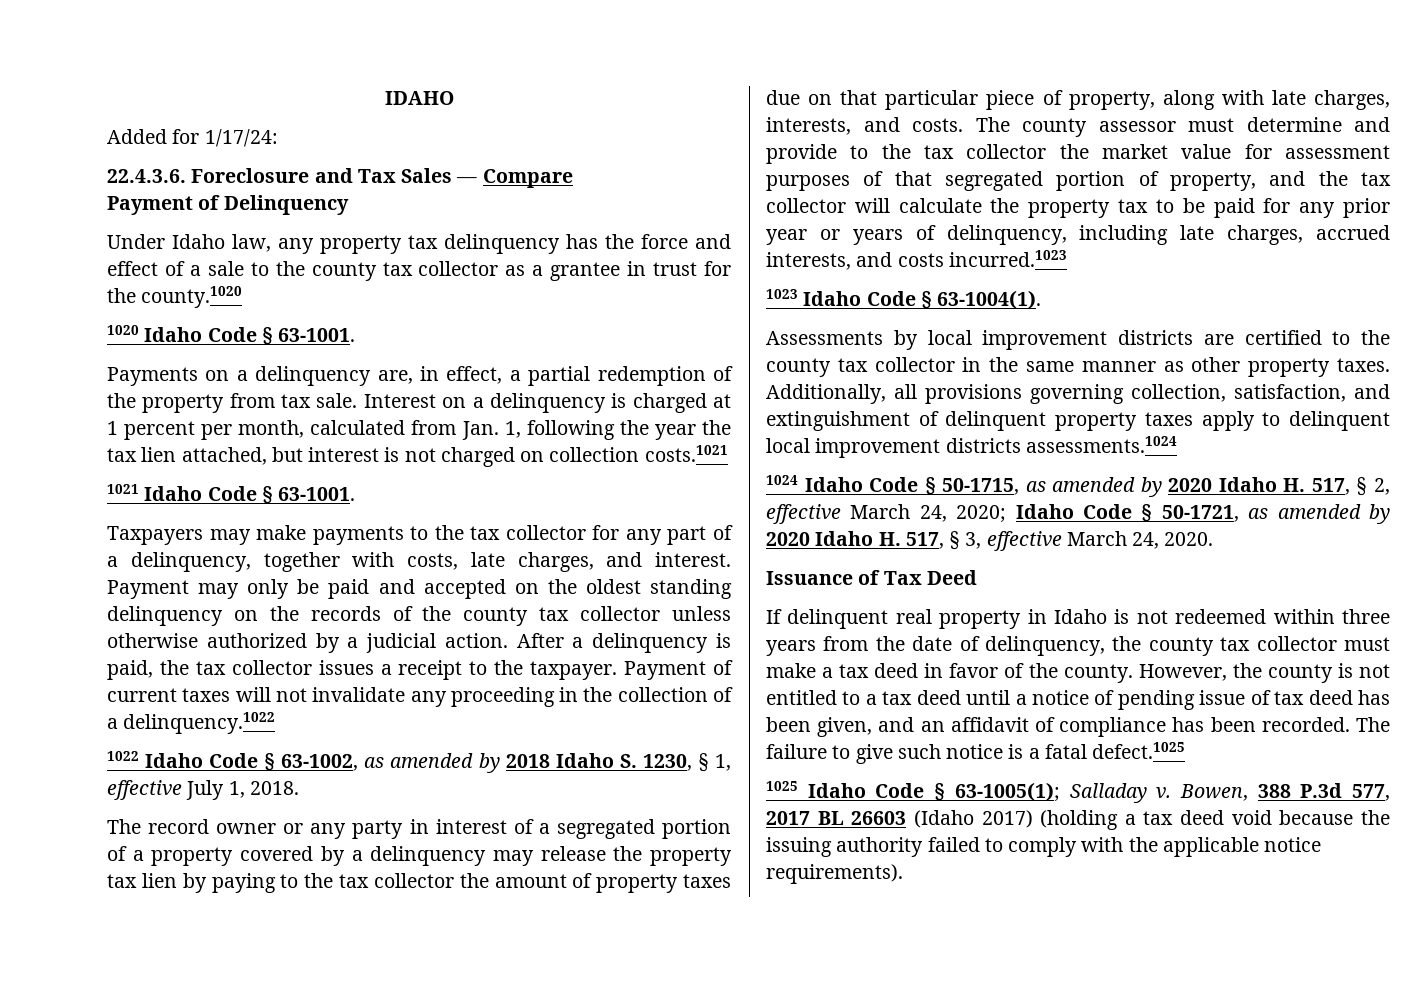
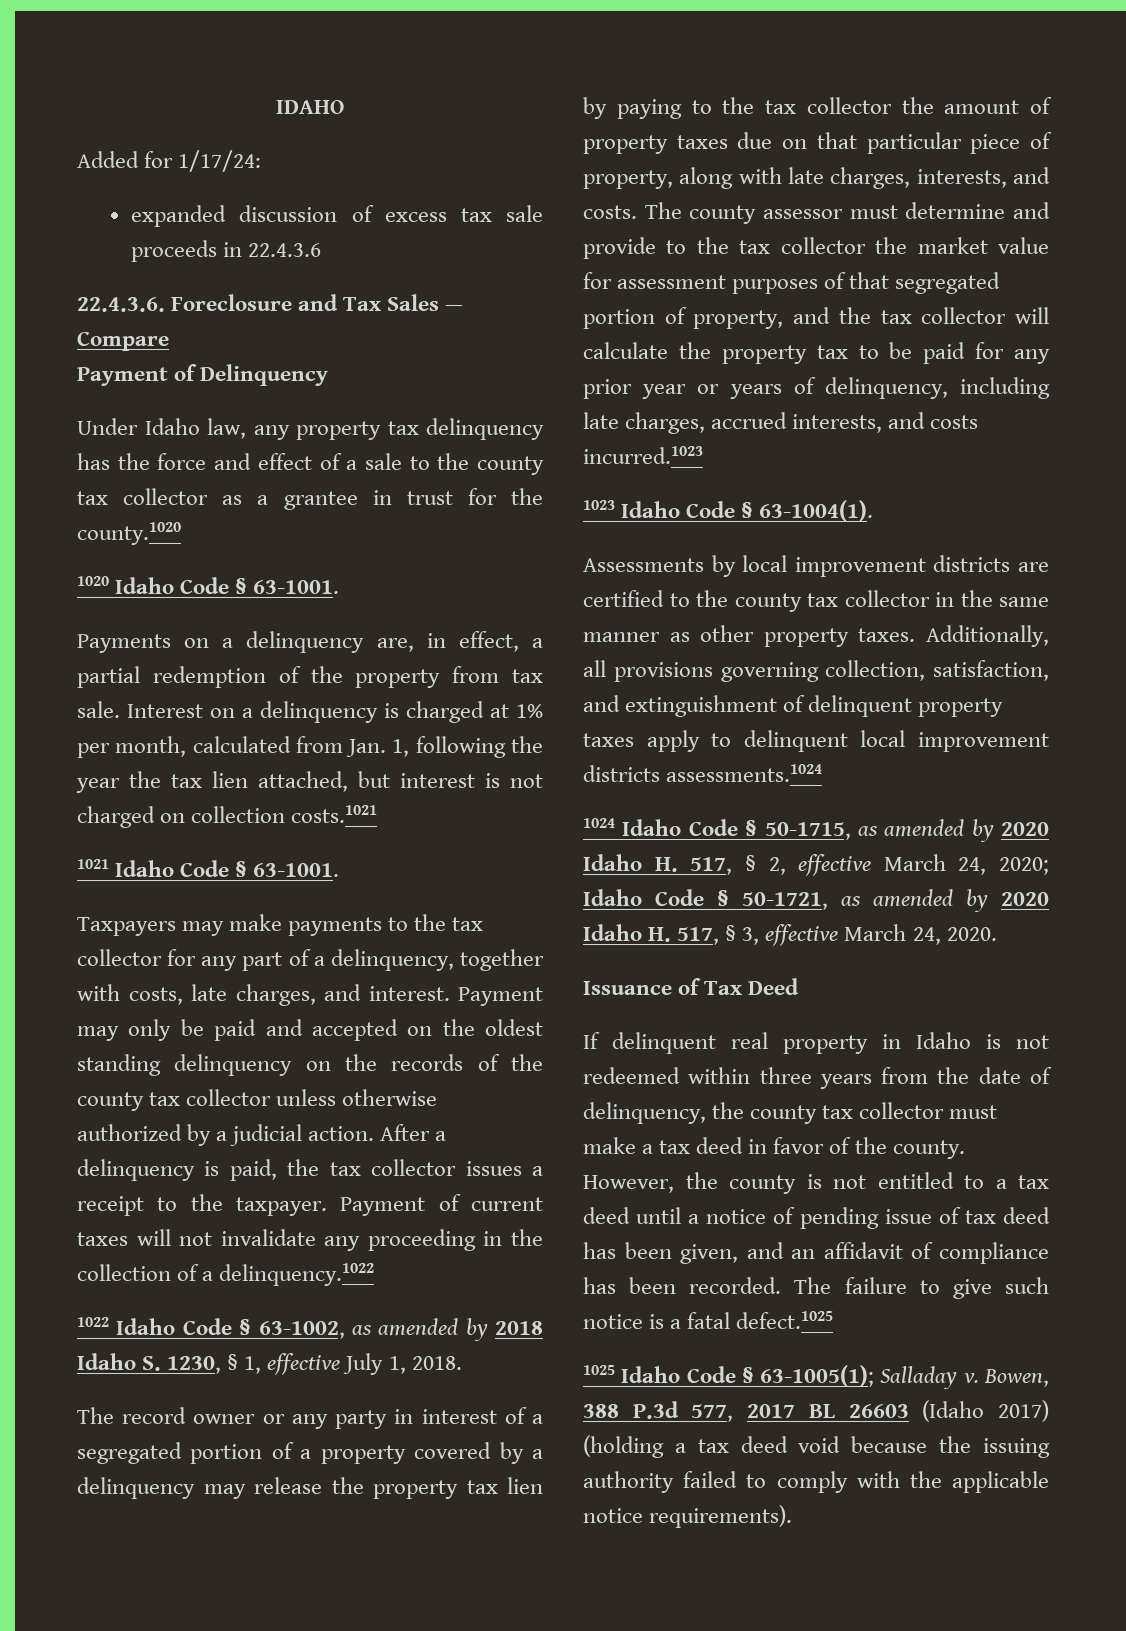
+ expanded discussion of excess tax sale proceeds in 22.4.3.6
- Interest on a delinquency is charged at 1 percent per month, calculated from Jan. 1, following the year the tax lien attached, but interest is not charged on collection costs.1021
+ Interest on a delinquency is charged at 1% per month, calculated from Jan. 1, following the year the tax lien attached, but interest is not charged on collection costs.1021

